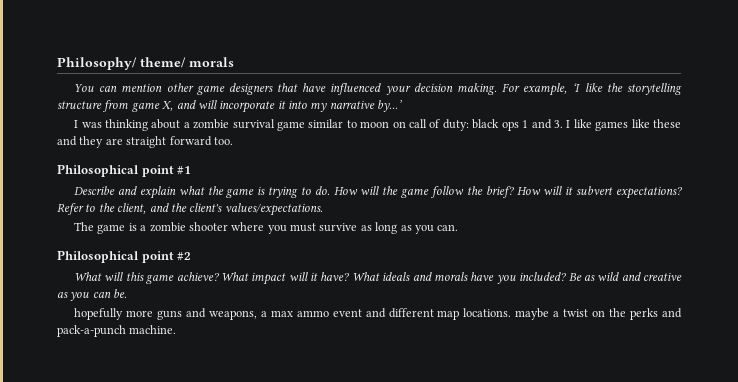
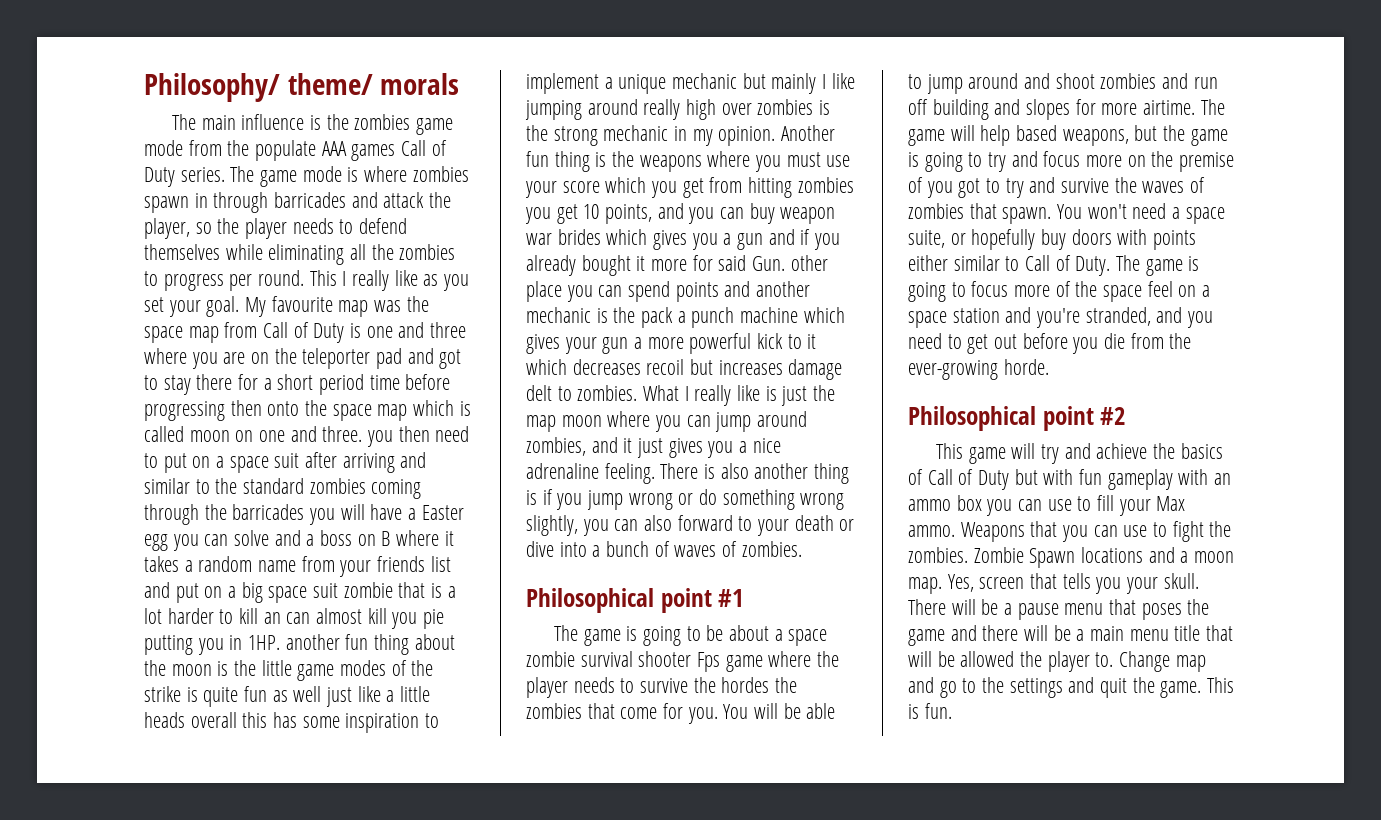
- You can mention other game designers that have influenced your decision making. For example, ‘I like the storytelling structure from game X, and will incorporate it into my narrative by...’
- I was thinking about a zombie survival game similar to moon on call of duty: black ops 1 and 3. I like games like these and they are straight forward too.
+ The main influence is the zombies game mode from the populate AAA games Call of Duty series. The game mode is where zombies spawn in through barricades and attack the player, so the player needs to defend themselves while eliminating all the zombies to progress per round. This I really like as you set your goal. My favourite map was the space map from Call of Duty is one and three where you are on the teleporter pad and got to stay there for a short period time before progressing then onto the space map which is called moon on one and three. you then need to put on a space suit after arriving and similar to the standard zombies coming through the barricades you will have a Easter egg you can solve and a boss on B where it takes a random name from your friends list and put on a big space suit zombie that is a lot harder to kill an can almost kill you pie putting you in 1HP. another fun thing about the moon is the little game modes of the strike is quite fun as well just like a little heads overall this has some inspiration to implement a unique mechanic but mainly I like jumping around really high over zombies is the strong mechanic in my opinion. Another fun thing is the weapons where you must use your score which you get from hitting zombies you get 10 points, and you can buy weapon war brides which gives you a gun and if you already bought it more for said Gun. other place you can spend points and another mechanic is the pack a punch machine which gives your gun a more powerful kick to it which decreases recoil but increases damage delt to zombies. What I really like is just the map moon where you can jump around zombies, and it just gives you a nice adrenaline feeling. There is also another thing is if you jump wrong or do something wrong slightly, you can also forward to your death or dive into a bunch of waves of zombies.
  Philosophical point #1
- Describe and explain what the game is trying to do. How will the game follow the brief? How will it subvert expectations? Refer to the client, and the client's values/expectations.
- The game is a zombie shooter where you must survive as long as you can.
+ The game is going to be about a space zombie survival shooter Fps game where the player needs to survive the hordes the zombies that come for you. You will be able to jump around and shoot zombies and run off building and slopes for more airtime. The game will help based weapons, but the game is going to try and focus more on the premise of you got to try and survive the waves of zombies that spawn. You won't need a space suite, or hopefully buy doors with points either similar to Call of Duty. The game is going to focus more of the space feel on a space station and you're stranded, and you need to get out before you die from the ever-growing horde.
  Philosophical point #2
- What will this game achieve? What impact will it have? What ideals and morals have you included? Be as wild and creative as you can be.
- hopefully more guns and weapons, a max ammo event and different map locations. maybe a twist on the perks and pack-a-punch machine.
+ This game will try and achieve the basics of Call of Duty but with fun gameplay with an ammo box you can use to fill your Max ammo. Weapons that you can use to fight the zombies. Zombie Spawn locations and a moon map. Yes, screen that tells you your skull. There will be a pause menu that poses the game and there will be a main menu title that will be allowed the player to. Change map and go to the settings and quit the game. This is fun.

